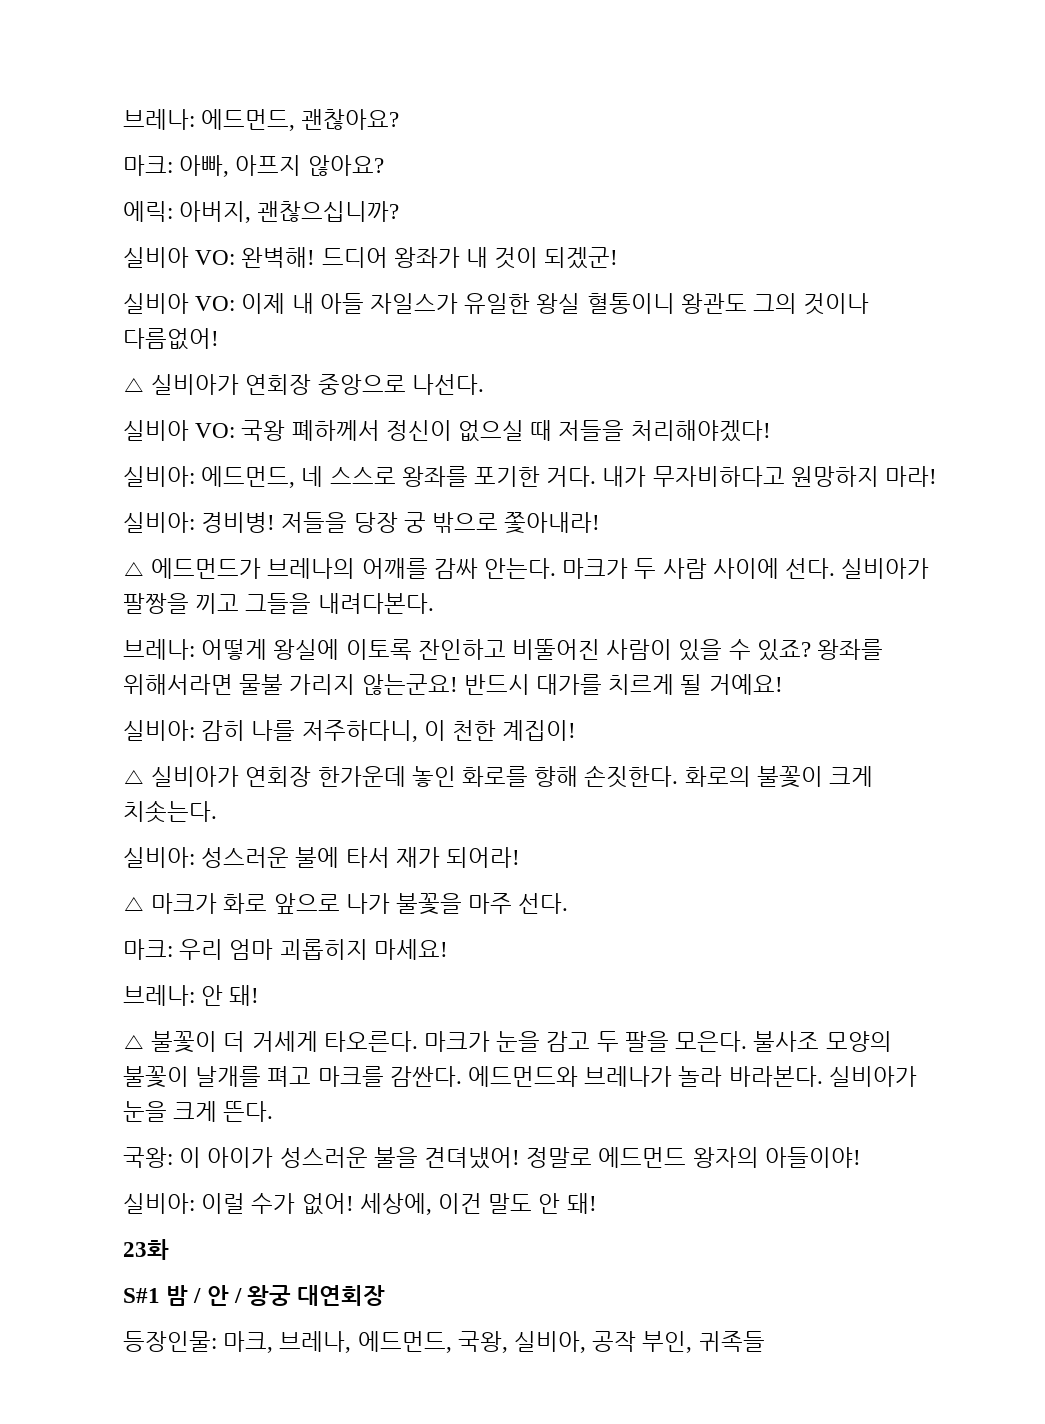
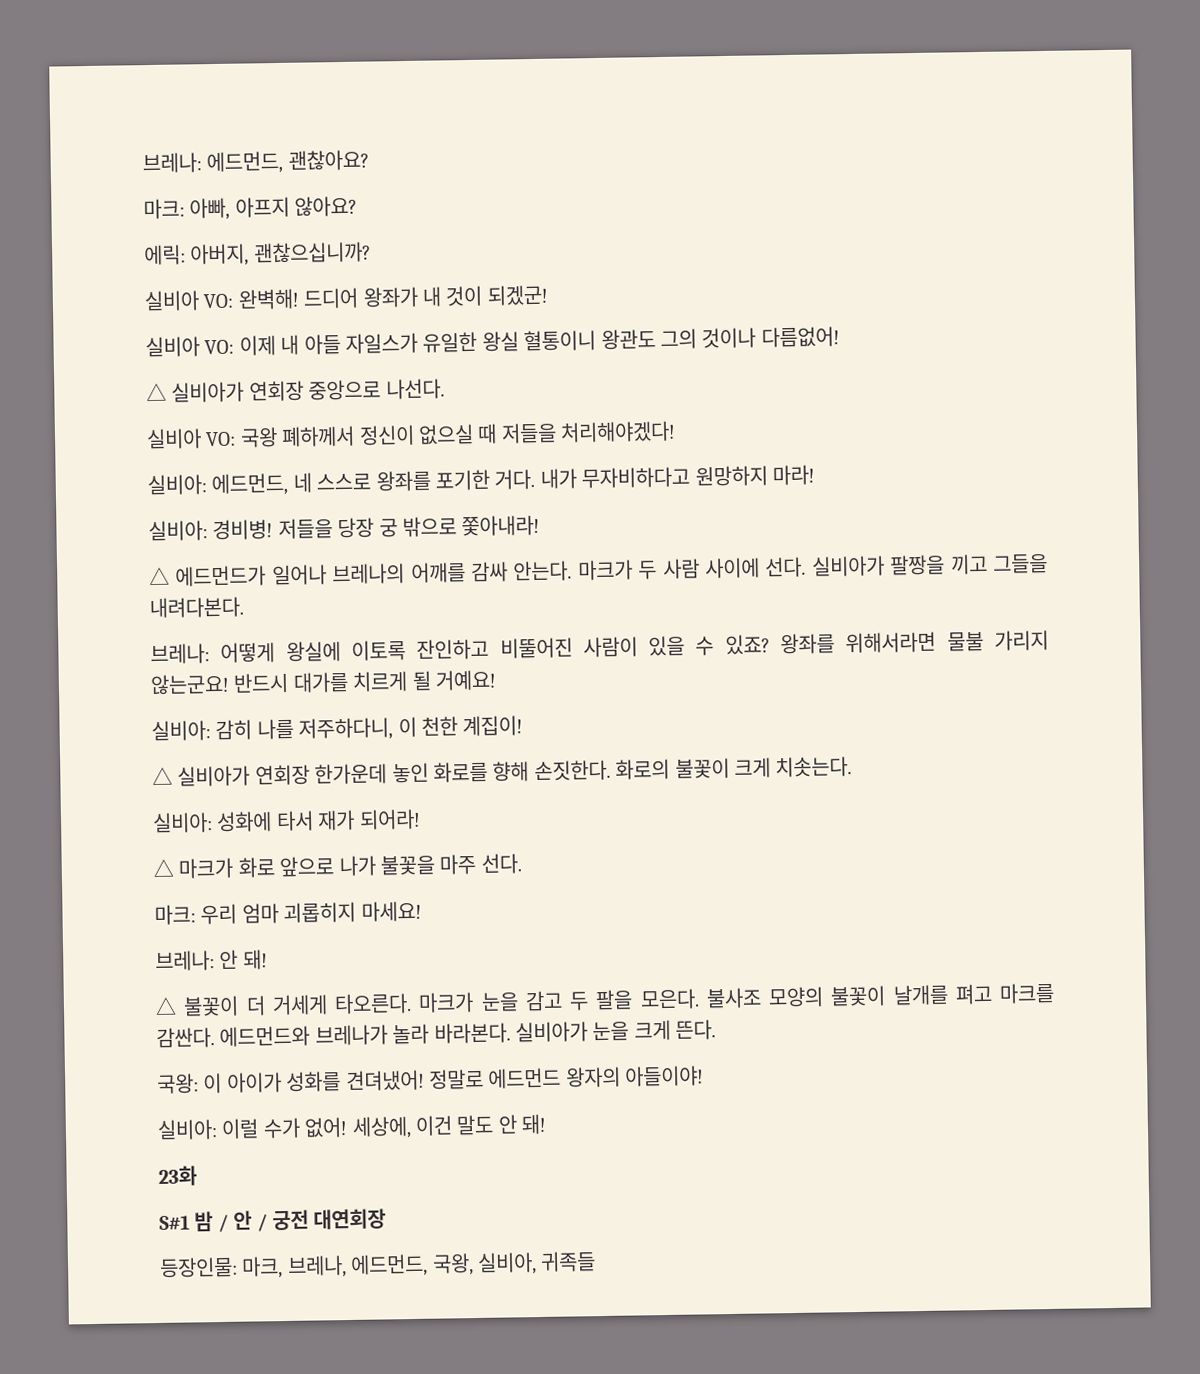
- △ 에드먼드가 브레나의 어깨를 감싸 안는다.
+ △ 에드먼드가 일어나 브레나의 어깨를 감싸 안는다.
- 실비아: 성스러운 불에 타서 재가 되어라!
+ 실비아: 성화에 타서 재가 되어라!
- 국왕: 이 아이가 성스러운 불을 견뎌냈어!
+ 국왕: 이 아이가 성화를 견뎌냈어!
- S#1 밤 / 안 / 왕궁 대연회장
+ S#1 밤 / 안 / 궁전 대연회장
- 등장인물: 마크, 브레나, 에드먼드, 국왕, 실비아, 공작 부인, 귀족들
+ 등장인물: 마크, 브레나, 에드먼드, 국왕, 실비아, 귀족들

